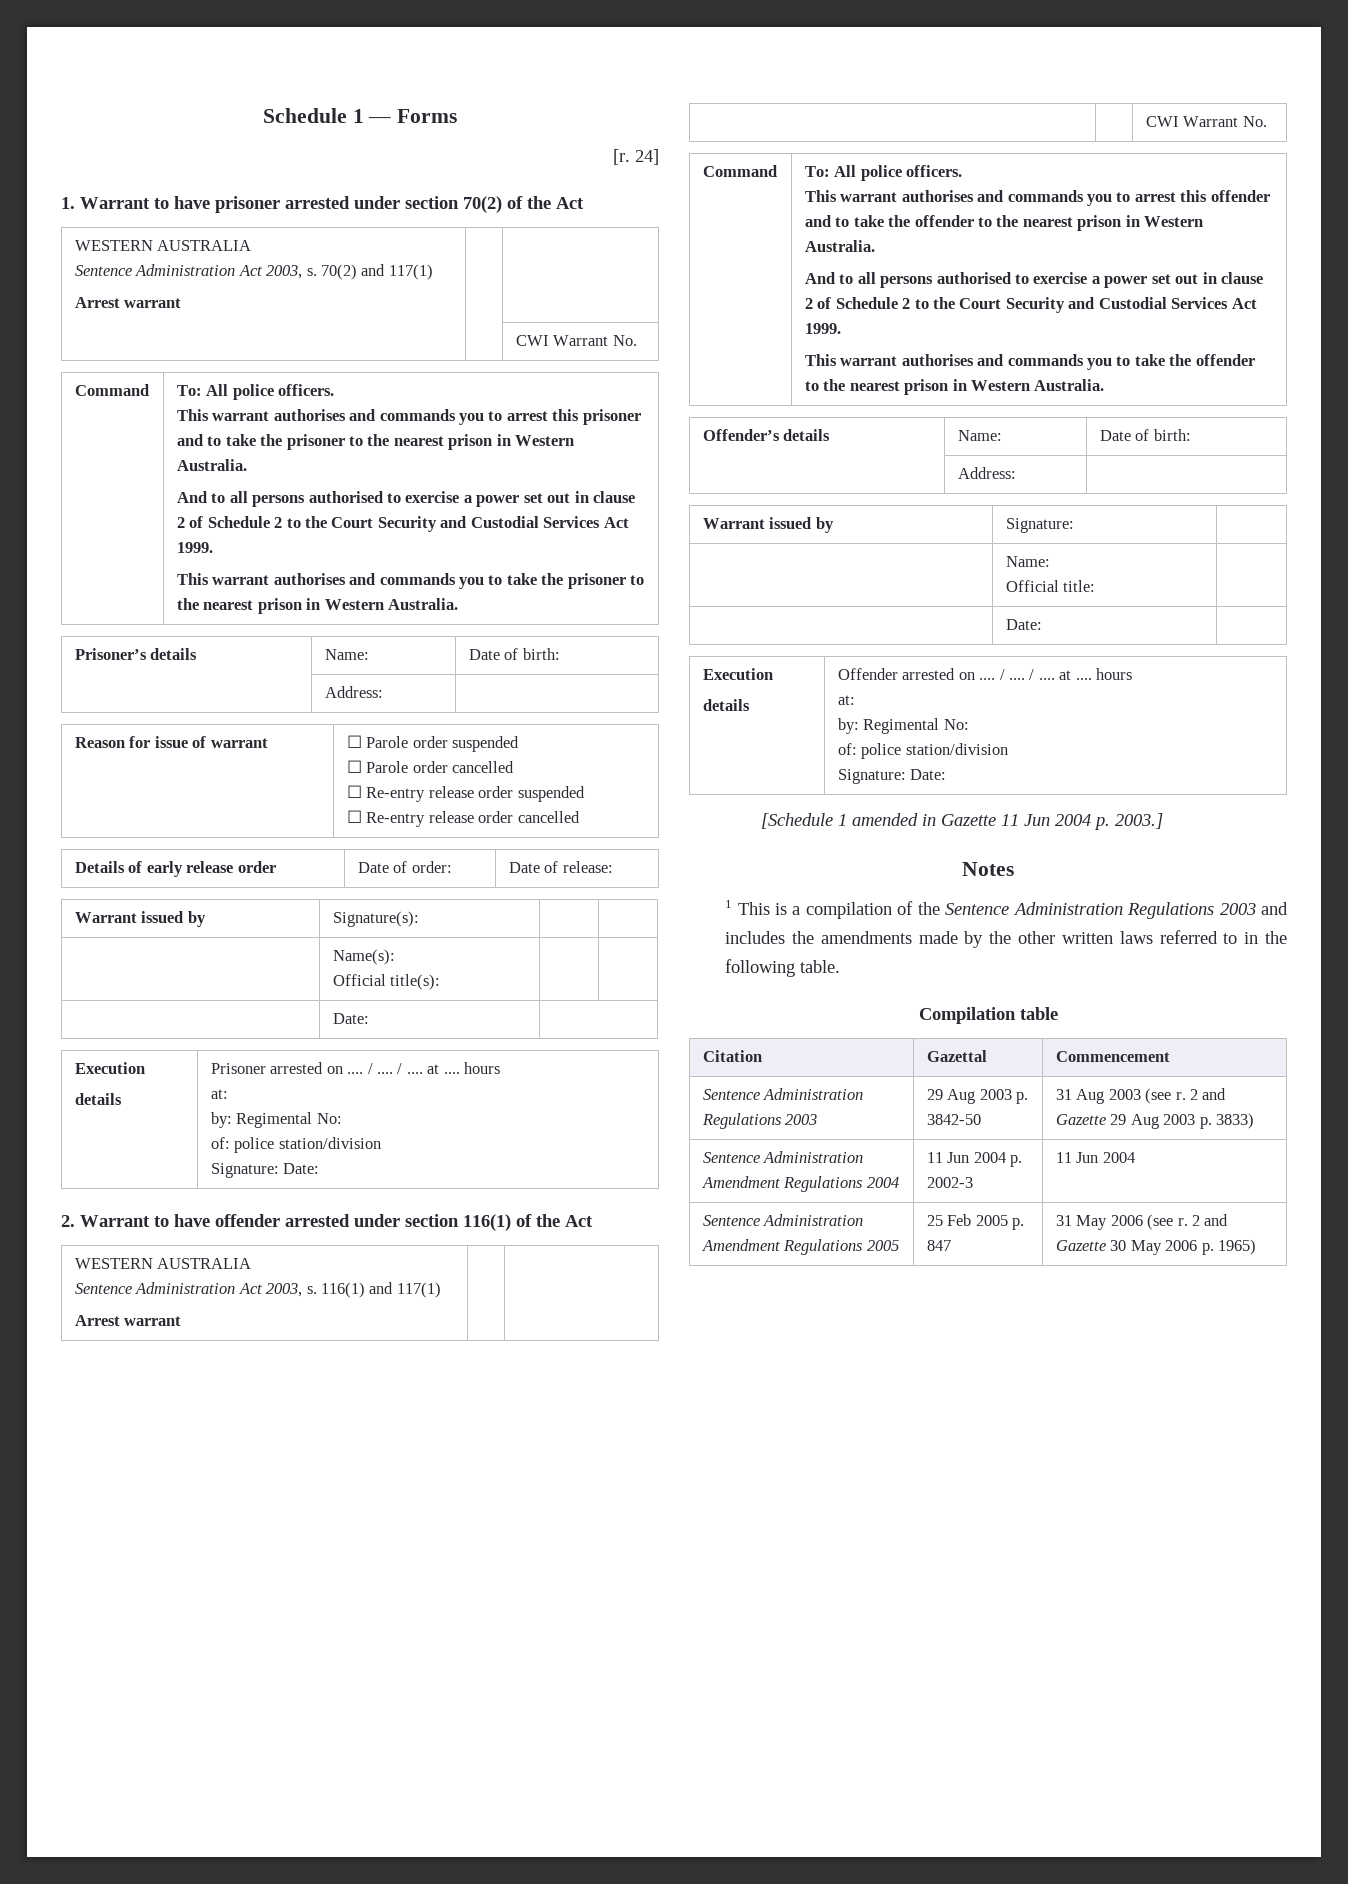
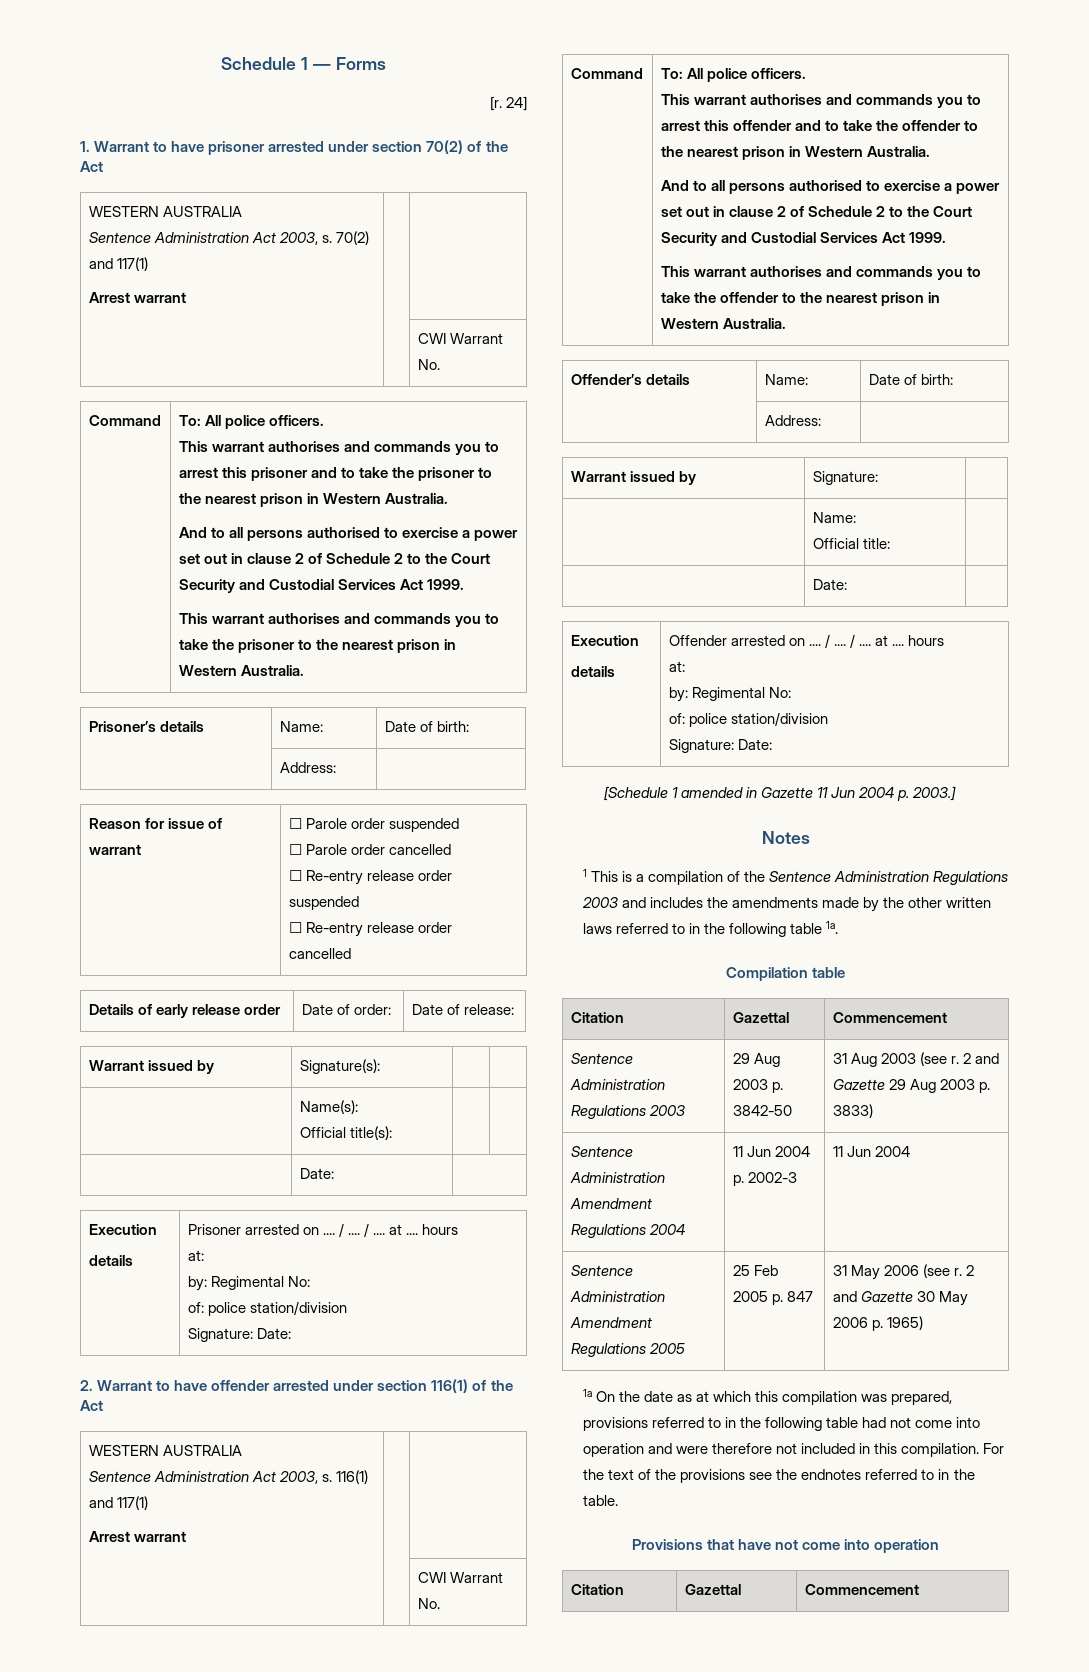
- 1 This is a compilation of the Sentence Administration Regulations 2003 and includes the amendments made by the other written laws referred to in the following table.
+ 1 This is a compilation of the Sentence Administration Regulations 2003 and includes the amendments made by the other written laws referred to in the following table 1a.
+ 1a On the date as at which this compilation was prepared, provisions referred to in the following table had not come into operation and were therefore not included in this compilation. For the text of the provisions see the endnotes referred to in the table.
+ Provisions that have not come into operation
+ Citation | Gazettal | Commencement

